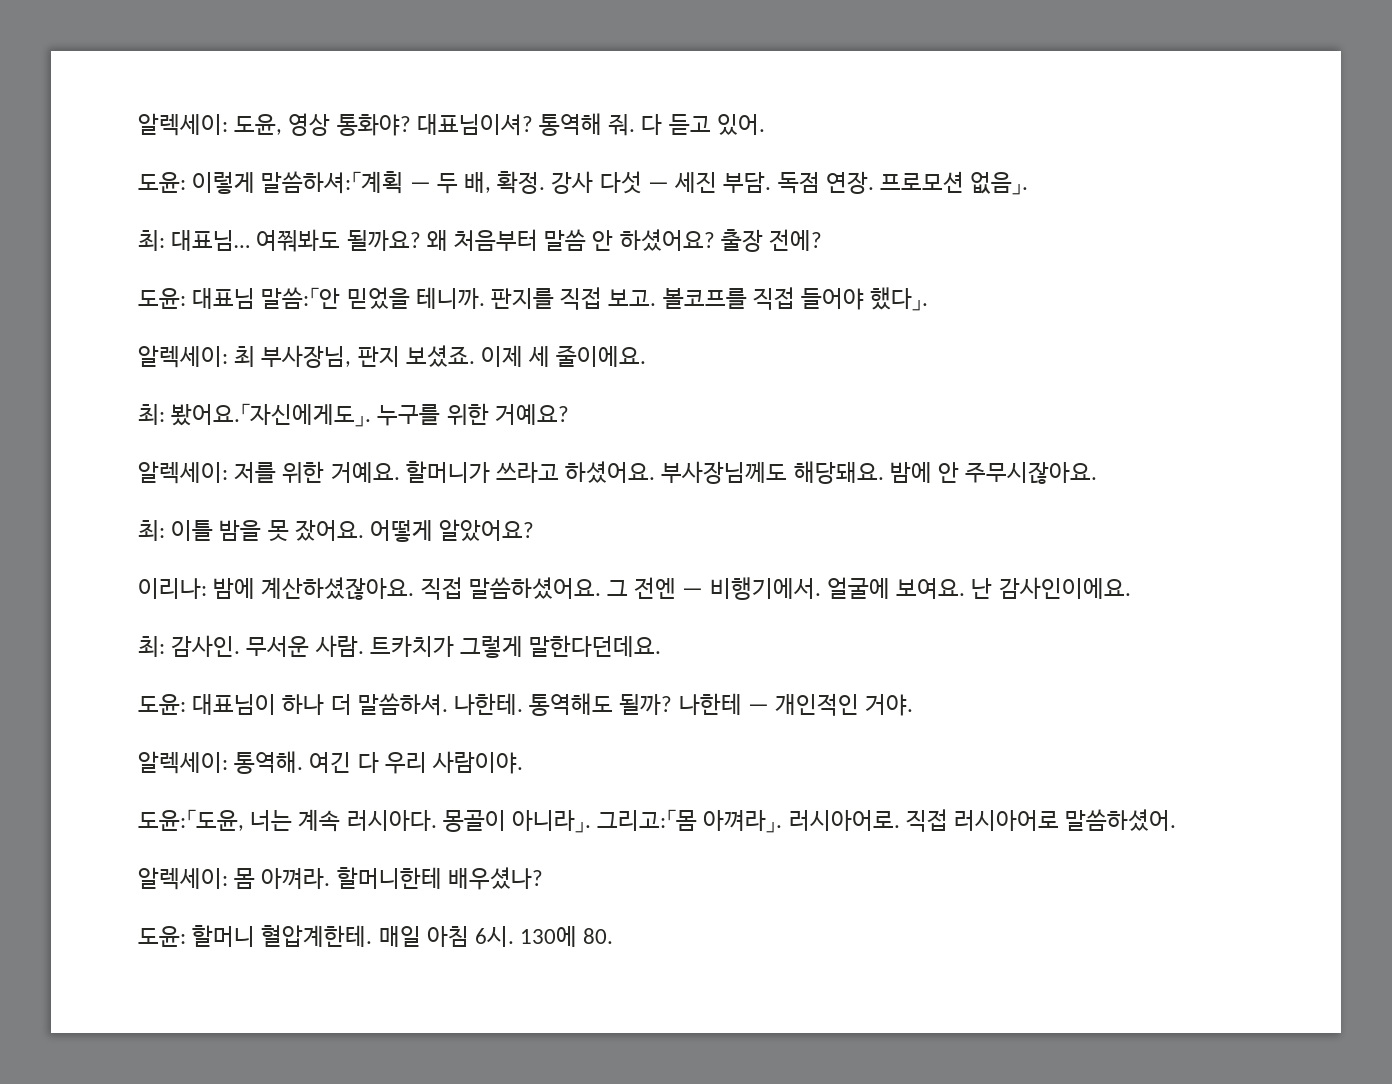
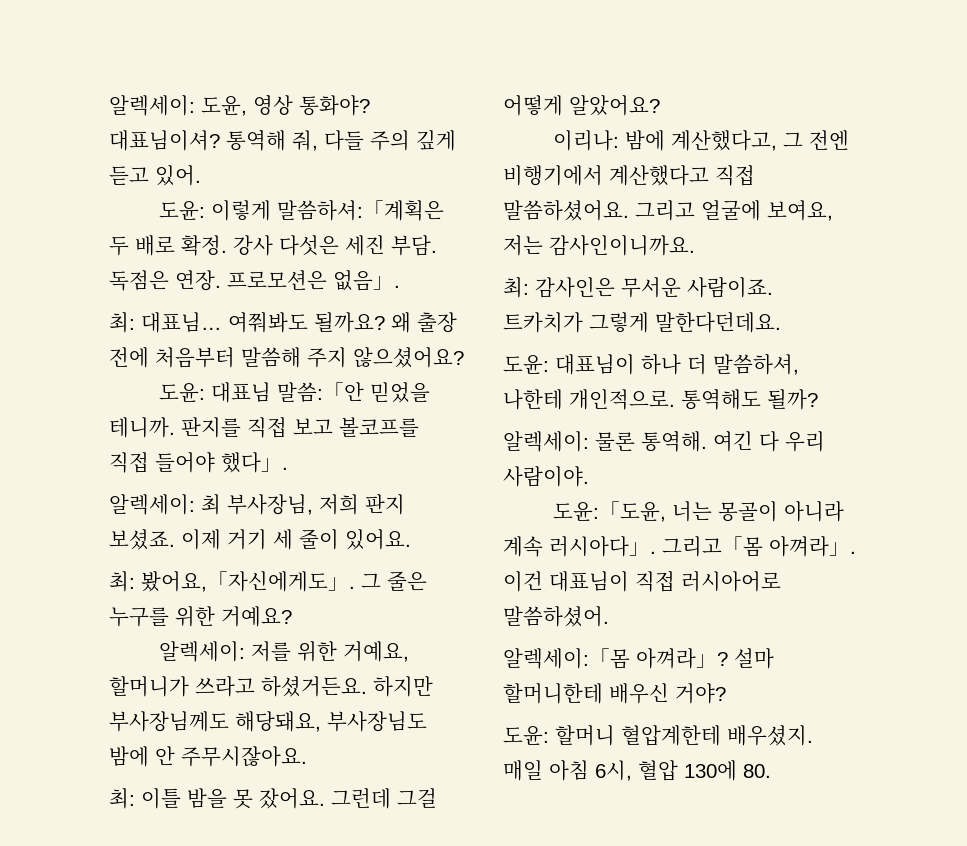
- 통역해 줘. 다 듣고 있어.
+ 통역해 줘, 다들 주의 깊게 듣고 있어.
- 도윤: 이렇게 말씀하셔:「계획 — 두 배, 확정. 강사 다섯 — 세진 부담. 독점 연장. 프로모션 없음」.
+ 도윤: 이렇게 말씀하셔:「계획은 두 배로 확정. 강사 다섯은 세진 부담. 독점은 연장. 프로모션은 없음」.
- 왜 처음부터 말씀 안 하셨어요? 출장 전에?
+ 왜 출장 전에 처음부터 말씀해 주지 않으셨어요?
- 판지를 직접 보고. 볼코프를 직접 들어야 했다」.
+ 판지를 직접 보고 볼코프를 직접 들어야 했다」.
- 알렉세이: 최 부사장님, 판지 보셨죠.
+ 알렉세이: 최 부사장님, 저희 판지 보셨죠.
- 이제 세 줄이에요.
- 최: 봤어요.「자신에게도」.
+ 이제 거기 세 줄이 있어요.
+ 최: 봤어요,「자신에게도」.
- 누구를 위한 거예요?
+ 그 줄은 누구를 위한 거예요?
- 알렉세이: 저를 위한 거예요. 할머니가 쓰라고 하셨어요. 부사장님께도 해당돼요. 밤에 안 주무시잖아요.
+ 알렉세이: 저를 위한 거예요, 할머니가 쓰라고 하셨거든요. 하지만 부사장님께도 해당돼요, 부사장님도 밤에 안 주무시잖아요.
- 어떻게 알았어요?
+ 그런데 그걸 어떻게 알았어요?
- 이리나: 밤에 계산하셨잖아요. 직접 말씀하셨어요. 그 전엔 — 비행기에서. 얼굴에 보여요. 난 감사인이에요.
- 최: 감사인. 무서운 사람.
+ 이리나: 밤에 계산했다고, 그 전엔 비행기에서 계산했다고 직접 말씀하셨어요. 그리고 얼굴에 보여요, 저는 감사인이니까요.
+ 최: 감사인은 무서운 사람이죠.
- 도윤: 대표님이 하나 더 말씀하셔. 나한테.
+ 도윤: 대표님이 하나 더 말씀하셔, 나한테 개인적으로.
- 통역해도 될까? 나한테 — 개인적인 거야.
- 알렉세이: 통역해.
+ 통역해도 될까?
+ 알렉세이: 물론 통역해.
- 도윤:「도윤, 너는 계속 러시아다. 몽골이 아니라」. 그리고:「몸 아껴라」.
+ 도윤:「도윤, 너는 몽골이 아니라 계속 러시아다」. 그리고「몸 아껴라」.
- 러시아어로. 직접 러시아어로 말씀하셨어.
+ 이건 대표님이 직접 러시아어로 말씀하셨어.
- 알렉세이: 몸 아껴라. 할머니한테 배우셨나?
- 도윤: 할머니 혈압계한테. 매일 아침 6시. 130에 80.
+ 알렉세이:「몸 아껴라」? 설마 할머니한테 배우신 거야?
+ 도윤: 할머니 혈압계한테 배우셨지. 매일 아침 6시, 혈압 130에 80.

